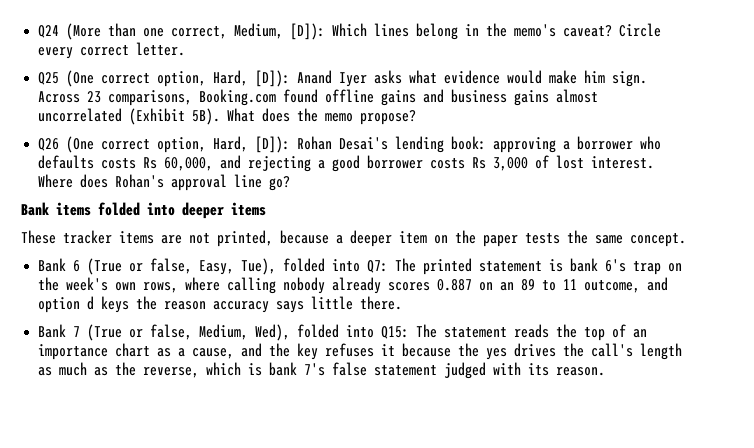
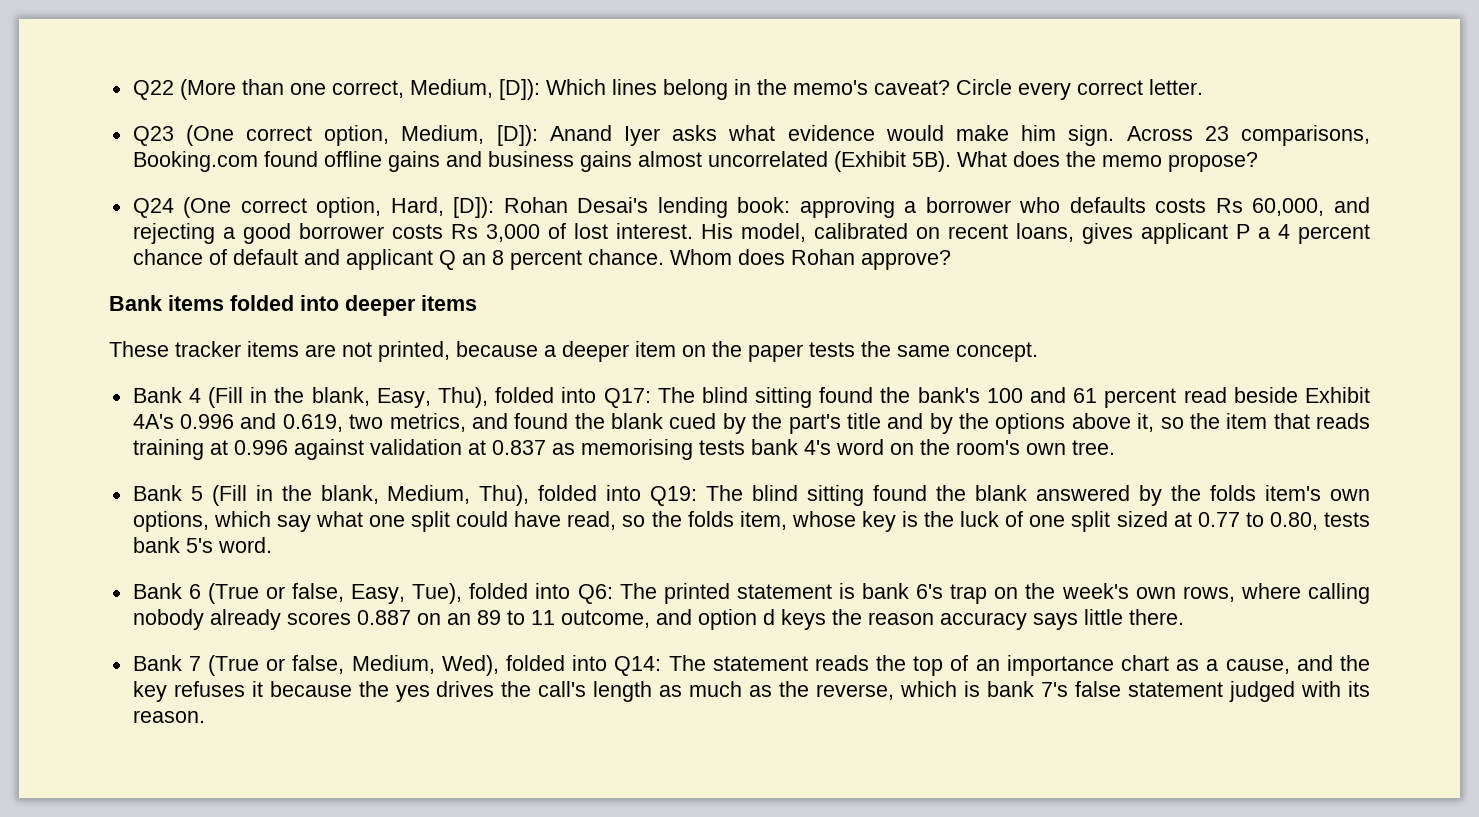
- Q24 (More than one correct, Medium, [D]): Which lines belong in the memo's caveat?
+ Q22 (More than one correct, Medium, [D]): Which lines belong in the memo's caveat?
- Q25 (One correct option, Hard, [D]): Anand Iyer asks what evidence would make him sign.
+ Q23 (One correct option, Medium, [D]): Anand Iyer asks what evidence would make him sign.
- Q26 (One correct option, Hard, [D]): Rohan Desai's lending book: approving a borrower who defaults costs Rs 60,000, and rejecting a good borrower costs Rs 3,000 of lost interest.
+ Q24 (One correct option, Hard, [D]): Rohan Desai's lending book: approving a borrower who defaults costs Rs 60,000, and rejecting a good borrower costs Rs 3,000 of lost interest.
- Where does Rohan's approval line go?
+ His model, calibrated on recent loans, gives applicant P a 4 percent chance of default and applicant Q an 8 percent chance. Whom does Rohan approve?
+ Bank 4 (Fill in the blank, Easy, Thu), folded into Q17: The blind sitting found the bank's 100 and 61 percent read beside Exhibit 4A's 0.996 and 0.619, two metrics, and found the blank cued by the part's title and by the options above it, so the item that reads training at 0.996 against validation at 0.837 as memorising tests bank 4's word on the room's own tree.
+ Bank 5 (Fill in the blank, Medium, Thu), folded into Q19: The blind sitting found the blank answered by the folds item's own options, which say what one split could have read, so the folds item, whose key is the luck of one split sized at 0.77 to 0.80, tests bank 5's word.
- Bank 6 (True or false, Easy, Tue), folded into Q7: The printed statement is bank 6's trap on the week's own rows, where calling nobody already scores 0.887 on an 89 to 11 outcome, and option d keys the reason accuracy says little there.
+ Bank 6 (True or false, Easy, Tue), folded into Q6: The printed statement is bank 6's trap on the week's own rows, where calling nobody already scores 0.887 on an 89 to 11 outcome, and option d keys the reason accuracy says little there.
- Bank 7 (True or false, Medium, Wed), folded into Q15: The statement reads the top of an importance chart as a cause, and the key refuses it because the yes drives the call's length as much as the reverse, which is bank 7's false statement judged with its reason.
+ Bank 7 (True or false, Medium, Wed), folded into Q14: The statement reads the top of an importance chart as a cause, and the key refuses it because the yes drives the call's length as much as the reverse, which is bank 7's false statement judged with its reason.

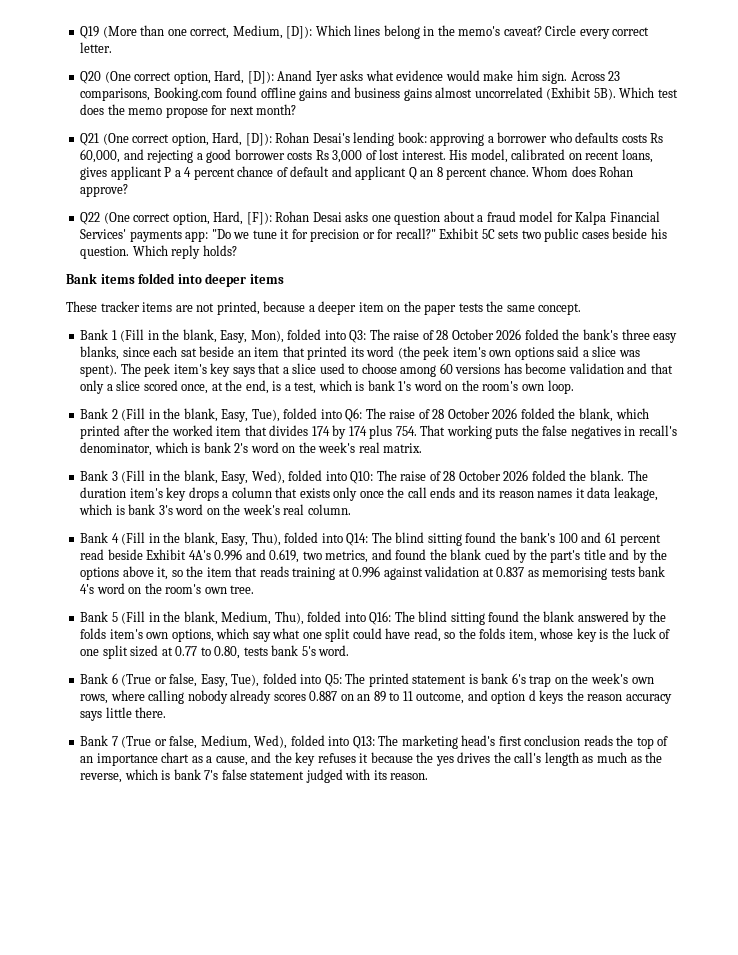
- Q22 (More than one correct, Medium, [D]): Which lines belong in the memo's caveat?
+ Q19 (More than one correct, Medium, [D]): Which lines belong in the memo's caveat?
- Q23 (One correct option, Medium, [D]): Anand Iyer asks what evidence would make him sign.
+ Q20 (One correct option, Hard, [D]): Anand Iyer asks what evidence would make him sign.
- What does the memo propose?
- Q24 (One correct option, Hard, [D]): Rohan Desai's lending book: approving a borrower who defaults costs Rs 60,000, and rejecting a good borrower costs Rs 3,000 of lost interest.
+ Which test does the memo propose for next month?
+ Q21 (One correct option, Hard, [D]): Rohan Desai's lending book: approving a borrower who defaults costs Rs 60,000, and rejecting a good borrower costs Rs 3,000 of lost interest.
+ Q22 (One correct option, Hard, [F]): Rohan Desai asks one question about a fraud model for Kalpa Financial Services' payments app: "Do we tune it for precision or for recall?" Exhibit 5C sets two public cases beside his question. Which reply holds?
+ Bank 1 (Fill in the blank, Easy, Mon), folded into Q3: The raise of 28 October 2026 folded the bank's three easy blanks, since each sat beside an item that printed its word (the peek item's own options said a slice was spent). The peek item's key says that a slice used to choose among 60 versions has become validation and that only a slice scored once, at the end, is a test, which is bank 1's word on the room's own loop.
+ Bank 2 (Fill in the blank, Easy, Tue), folded into Q6: The raise of 28 October 2026 folded the blank, which printed after the worked item that divides 174 by 174 plus 754. That working puts the false negatives in recall's denominator, which is bank 2's word on the week's real matrix.
+ Bank 3 (Fill in the blank, Easy, Wed), folded into Q10: The raise of 28 October 2026 folded the blank. The duration item's key drops a column that exists only once the call ends and its reason names it data leakage, which is bank 3's word on the week's real column.
- Bank 4 (Fill in the blank, Easy, Thu), folded into Q17:
+ Bank 4 (Fill in the blank, Easy, Thu), folded into Q14:
- Bank 5 (Fill in the blank, Medium, Thu), folded into Q19: The blind sitting found the blank answered by the folds item's own options, which say what one split could have read, so the folds item, whose key is the luck of one split sized at 0.77 to 0.80, tests bank 5's word.
+ Bank 5 (Fill in the blank, Medium, Thu), folded into Q16: The blind sitting found the blank answered by the folds item's own options, which say what one split could have read, so the folds item, whose key is the luck of one split sized at 0.77 to 0.80, tests bank 5's word.
- Bank 6 (True or false, Easy, Tue), folded into Q6: The printed statement is bank 6's trap on the week's own rows, where calling nobody already scores 0.887 on an 89 to 11 outcome, and option d keys the reason accuracy says little there.
+ Bank 6 (True or false, Easy, Tue), folded into Q5: The printed statement is bank 6's trap on the week's own rows, where calling nobody already scores 0.887 on an 89 to 11 outcome, and option d keys the reason accuracy says little there.
- Bank 7 (True or false, Medium, Wed), folded into Q14: The statement reads the top of an importance chart as a cause, and the key refuses it because the yes drives the call's length as much as the reverse, which is bank 7's false statement judged with its reason.
+ Bank 7 (True or false, Medium, Wed), folded into Q13: The marketing head's first conclusion reads the top of an importance chart as a cause, and the key refuses it because the yes drives the call's length as much as the reverse, which is bank 7's false statement judged with its reason.

